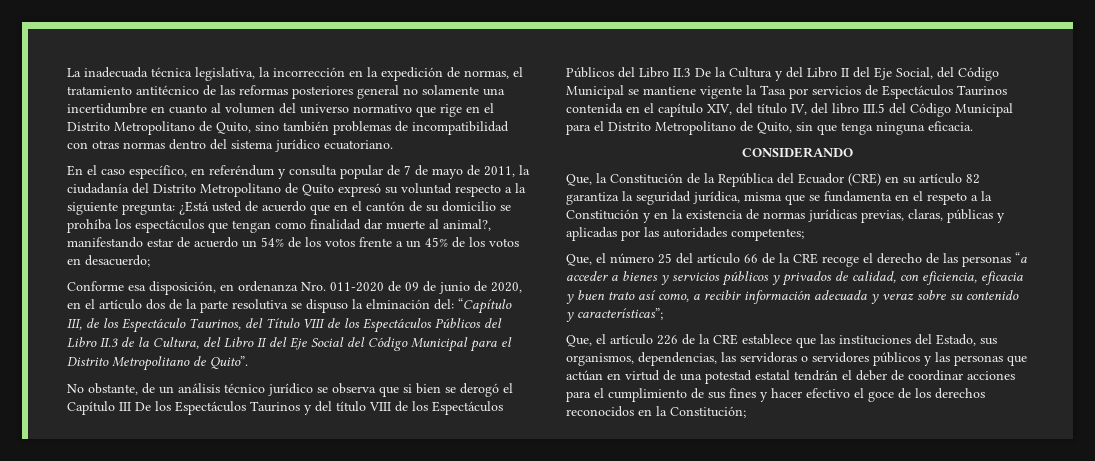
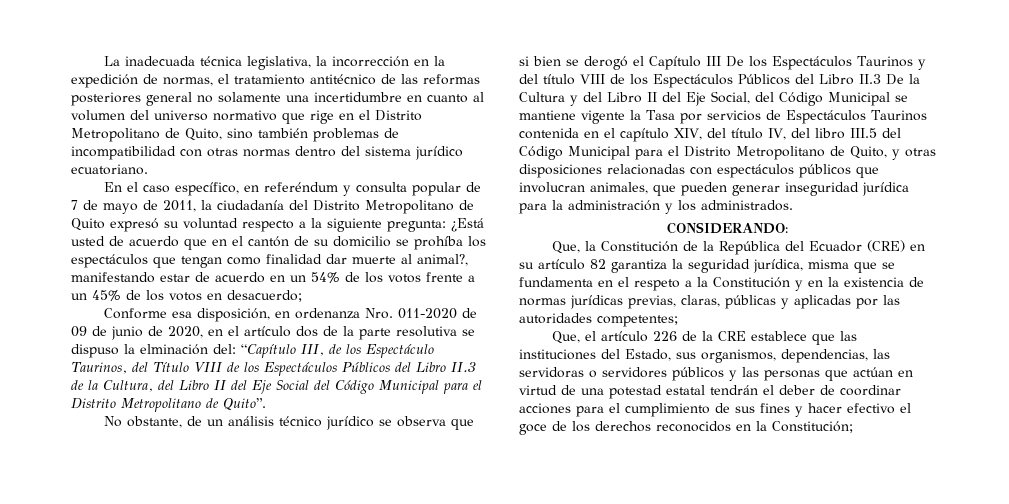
- ¿Está usted de acuerdo que en el cantón de su domicilio se prohíba los espectáculos que tengan como finalidad dar muerte al animal?, manifestando estar de acuerdo un 54% de los votos frente a un 45% de los votos en desacuerdo;
+ ¿Está usted de acuerdo que en el cantón de su domicilio se prohíba los espectáculos que tengan como finalidad dar muerte al animal?, manifestando estar de acuerdo en un 54% de los votos frente a un 45% de los votos en desacuerdo;
- No obstante, de un análisis técnico jurídico se observa que si bien se derogó el Capítulo III De los Espectáculos Taurinos y del título VIII de los Espectáculos Públicos del Libro II.3 De la Cultura y del Libro II del Eje Social, del Código Municipal se mantiene vigente la Tasa por servicios de Espectáculos Taurinos contenida en el capítulo XIV, del título IV, del libro III.5 del Código Municipal para el Distrito Metropolitano de Quito, sin que tenga ninguna eficacia.
- CONSIDERANDO
+ No obstante, de un análisis técnico jurídico se observa que si bien se derogó el Capítulo III De los Espectáculos Taurinos y del título VIII de los Espectáculos Públicos del Libro II.3 De la Cultura y del Libro II del Eje Social, del Código Municipal se mantiene vigente la Tasa por servicios de Espectáculos Taurinos contenida en el capítulo XIV, del título IV, del libro III.5 del Código Municipal para el Distrito Metropolitano de Quito, y otras disposiciones relacionadas con espectáculos públicos que involucran animales, que pueden generar inseguridad jurídica para la administración y los administrados.
+ CONSIDERANDO:
- Que, el número 25 del artículo 66 de la CRE recoge el derecho de las personas “a acceder a bienes y servicios públicos y privados de calidad, con eficiencia, eficacia y buen trato así como, a recibir información adecuada y veraz sobre su contenido y características”;

